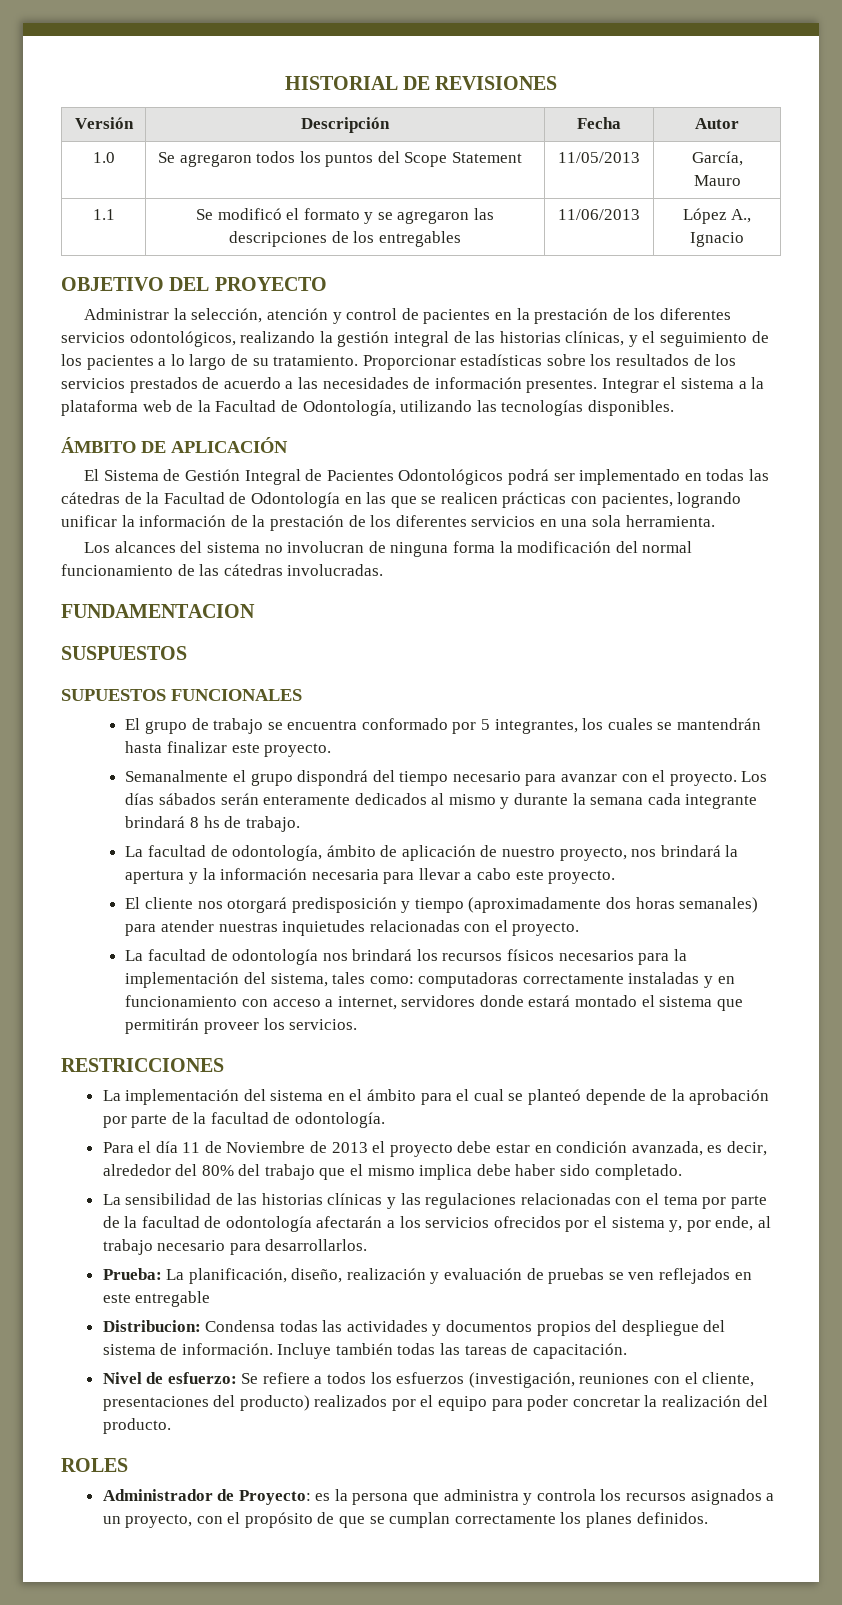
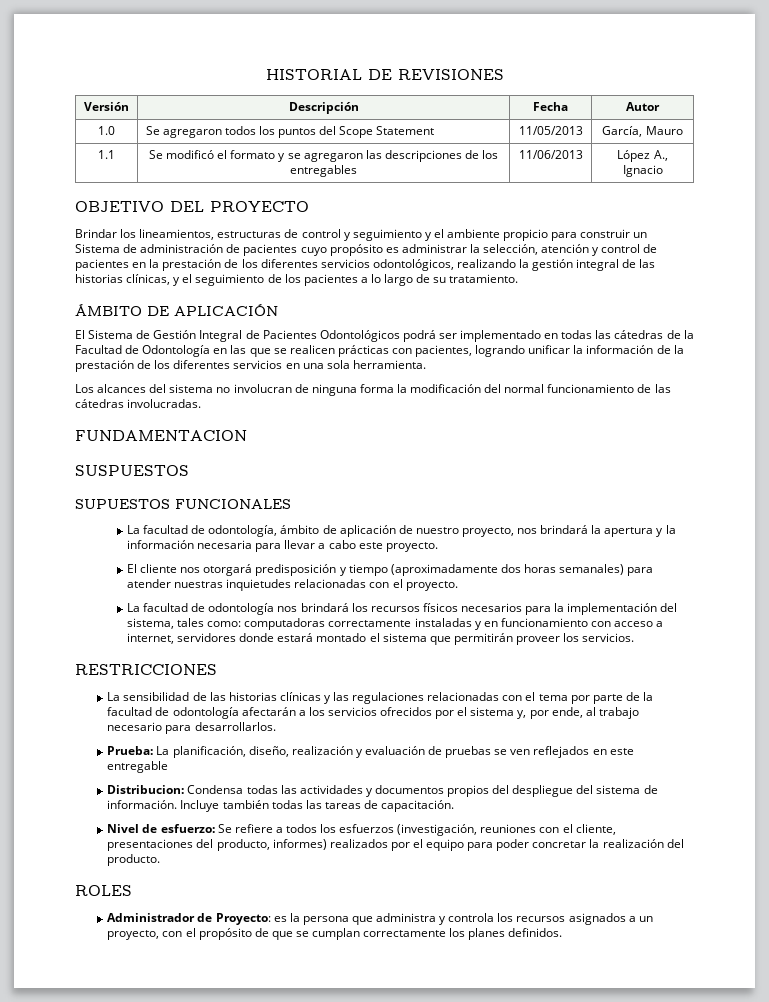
- Administrar la selección, atención y control de pacientes en la prestación de los diferentes servicios odontológicos, realizando la gestión integral de las historias clínicas, y el seguimiento de los pacientes a lo largo de su tratamiento. Proporcionar estadísticas sobre los resultados de los servicios prestados de acuerdo a las necesidades de información presentes. Integrar el sistema a la plataforma web de la Facultad de Odontología, utilizando las tecnologías disponibles.
+ Brindar los lineamientos, estructuras de control y seguimiento y el ambiente propicio para construir un Sistema de administración de pacientes cuyo propósito es administrar la selección, atención y control de pacientes en la prestación de los diferentes servicios odontológicos, realizando la gestión integral de las historias clínicas, y el seguimiento de los pacientes a lo largo de su tratamiento.
- El grupo de trabajo se encuentra conformado por 5 integrantes, los cuales se mantendrán hasta finalizar este proyecto.
- Semanalmente el grupo dispondrá del tiempo necesario para avanzar con el proyecto. Los días sábados serán enteramente dedicados al mismo y durante la semana cada integrante brindará 8 hs de trabajo.
- La implementación del sistema en el ámbito para el cual se planteó depende de la aprobación por parte de la facultad de odontología.
- Para el día 11 de Noviembre de 2013 el proyecto debe estar en condición avanzada, es decir, alrededor del 80% del trabajo que el mismo implica debe haber sido completado.
- Nivel de esfuerzo: Se refiere a todos los esfuerzos (investigación, reuniones con el cliente, presentaciones del producto) realizados por el equipo para poder concretar la realización del producto.
+ Nivel de esfuerzo: Se refiere a todos los esfuerzos (investigación, reuniones con el cliente, presentaciones del producto, informes) realizados por el equipo para poder concretar la realización del producto.

